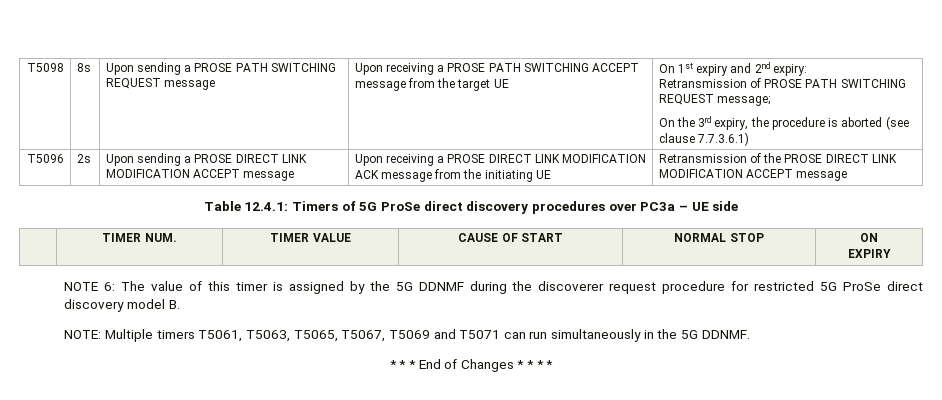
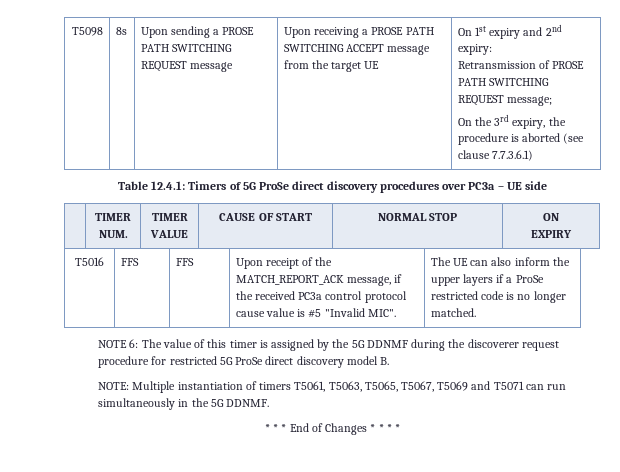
- T5096 | 2s | Upon sending a PROSE DIRECT LINK MODIFICATION ACCEPT message | Upon receiving a PROSE DIRECT LINK MODIFICATION ACK message from the initiating UE | Retransmission of the PROSE DIRECT LINK MODIFICATION ACCEPT message
+ T5016 | FFS | FFS | Upon receipt of the MATCH_REPORT_ACK message, if the received PC3a control protocol cause value is #5 "Invalid MIC". | The UE can also inform the upper layers if a ProSe restricted code is no longer matched.
- NOTE: Multiple timers T5061, T5063, T5065, T5067, T5069 and T5071 can run simultaneously in the 5G DDNMF.
+ NOTE: Multiple instantiation of timers T5061, T5063, T5065, T5067, T5069 and T5071 can run simultaneously in the 5G DDNMF.

